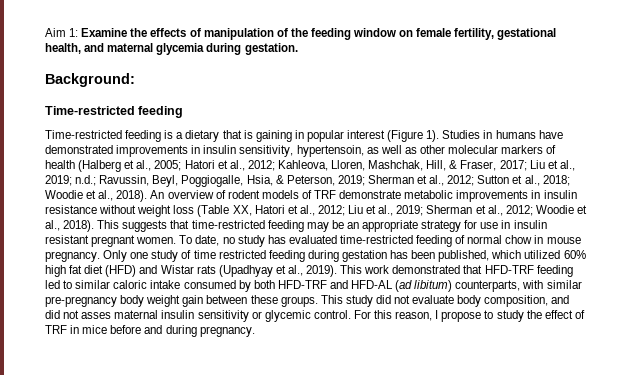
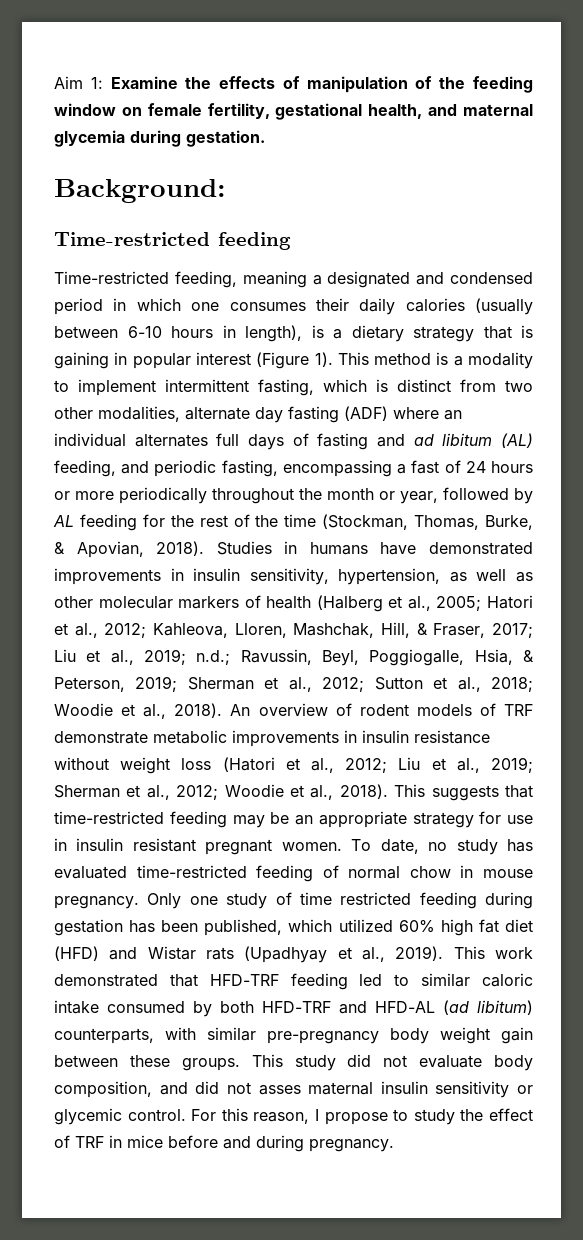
- Time-restricted feeding is a dietary that is gaining in popular interest (Figure 1).
+ Time-restricted feeding, meaning a designated and condensed period in which one consumes their daily calories (usually between 6-10 hours in length), is a dietary strategy that is gaining in popular interest (Figure 1).
+ This method is a modality to implement intermittent fasting, which is distinct from two other modalities, alternate day fasting (ADF) where an individual alternates full days of fasting and ad libitum (AL) feeding, and periodic fasting, encompassing a fast of 24 hours or more periodically throughout the month or year, followed by AL feeding for the rest of the time (Stockman, Thomas, Burke, & Apovian, 2018).
- Studies in humans have demonstrated improvements in insulin sensitivity, hypertensoin, as well as other molecular markers of health (Halberg et al., 2005; Hatori et al., 2012; Kahleova, Lloren, Mashchak, Hill, & Fraser, 2017; Liu et al., 2019; n.d.; Ravussin, Beyl, Poggiogalle, Hsia, & Peterson, 2019; Sherman et al., 2012; Sutton et al., 2018; Woodie et al., 2018).
+ Studies in humans have demonstrated improvements in insulin sensitivity, hypertension, as well as other molecular markers of health (Halberg et al., 2005; Hatori et al., 2012; Kahleova, Lloren, Mashchak, Hill, & Fraser, 2017; Liu et al., 2019; n.d.; Ravussin, Beyl, Poggiogalle, Hsia, & Peterson, 2019; Sherman et al., 2012; Sutton et al., 2018; Woodie et al., 2018).
- An overview of rodent models of TRF demonstrate metabolic improvements in insulin resistance without weight loss (Table XX, Hatori et al., 2012; Liu et al., 2019; Sherman et al., 2012; Woodie et al., 2018).
+ An overview of rodent models of TRF demonstrate metabolic improvements in insulin resistance without weight loss (Hatori et al., 2012; Liu et al., 2019; Sherman et al., 2012; Woodie et al., 2018).

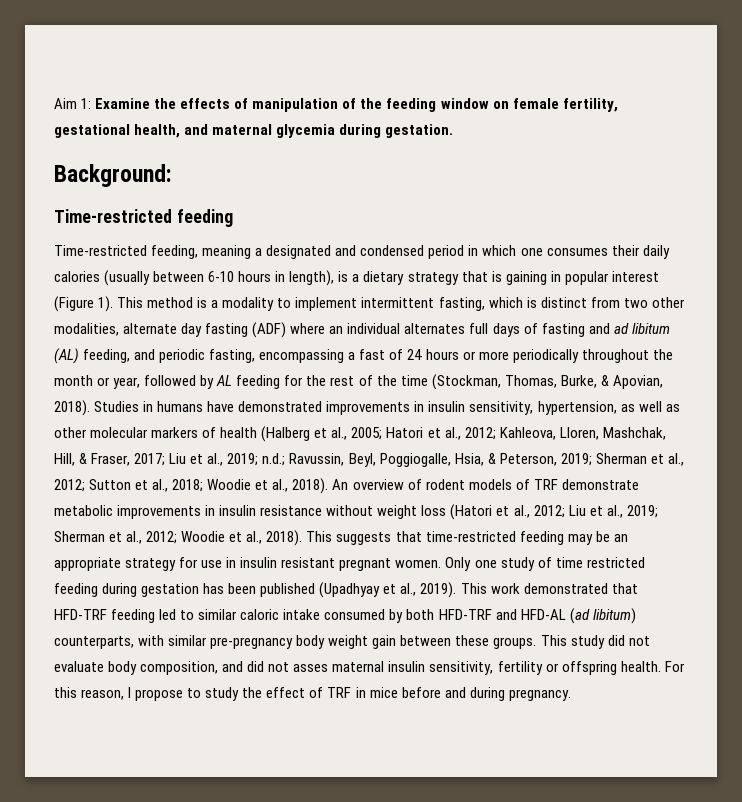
- To date, no study has evaluated time-restricted feeding of normal chow in mouse pregnancy.
- Only one study of time restricted feeding during gestation has been published, which utilized 60% high fat diet (HFD) and Wistar rats (Upadhyay et al., 2019).
+ Only one study of time restricted feeding during gestation has been published (Upadhyay et al., 2019).
- This study did not evaluate body composition, and did not asses maternal insulin sensitivity or glycemic control.
+ This study did not evaluate body composition, and did not asses maternal insulin sensitivity, fertility or offspring health.

